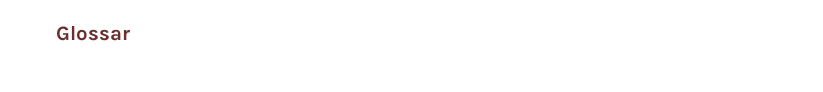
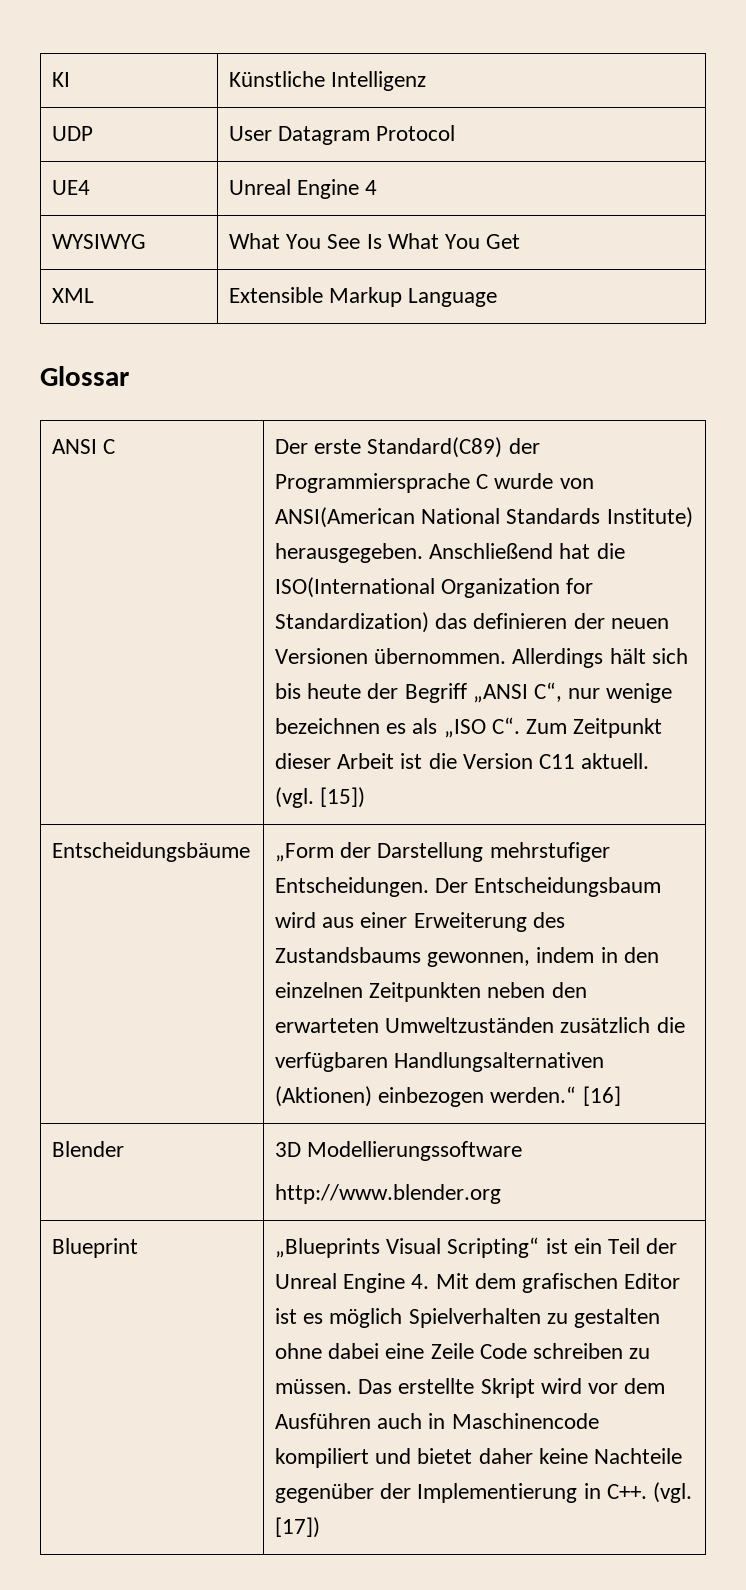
+ KI | Künstliche Intelligenz
+ UDP | User Datagram Protocol
+ UE4 | Unreal Engine 4
+ WYSIWYG | What You See Is What You Get
+ XML | Extensible Markup Language
  Glossar
+ ANSI C | Der erste Standard(C89) der Programmiersprache C wurde von ANSI(American National Standards Institute) herausgegeben. Anschließend hat die ISO(International Organization for Standardization) das definieren der neuen Versionen übernommen. Allerdings hält sich bis heute der Begriff „ANSI C“, nur wenige bezeichnen es als „ISO C“. Zum Zeitpunkt dieser Arbeit ist die Version C11 aktuell. (vgl. [15])
+ Entscheidungsbäume | „Form der Darstellung mehrstufiger Entscheidungen. Der Entscheidungsbaum wird aus einer Erweiterung des Zustandsbaums gewonnen, indem in den einzelnen Zeitpunkten neben den erwarteten Umweltzuständen zusätzlich die verfügbaren Handlungsalternativen (Aktionen) einbezogen werden.“ [16]
+ Blender | 3D Modellierungssoftware
+ http://www.blender.org
+ Blueprint | „Blueprints Visual Scripting“ ist ein Teil der Unreal Engine 4. Mit dem grafischen Editor ist es möglich Spielverhalten zu gestalten ohne dabei eine Zeile Code schreiben zu müssen. Das erstellte Skript wird vor dem Ausführen auch in Maschinencode kompiliert und bietet daher keine Nachteile gegenüber der Implementierung in C++. (vgl. [17])

